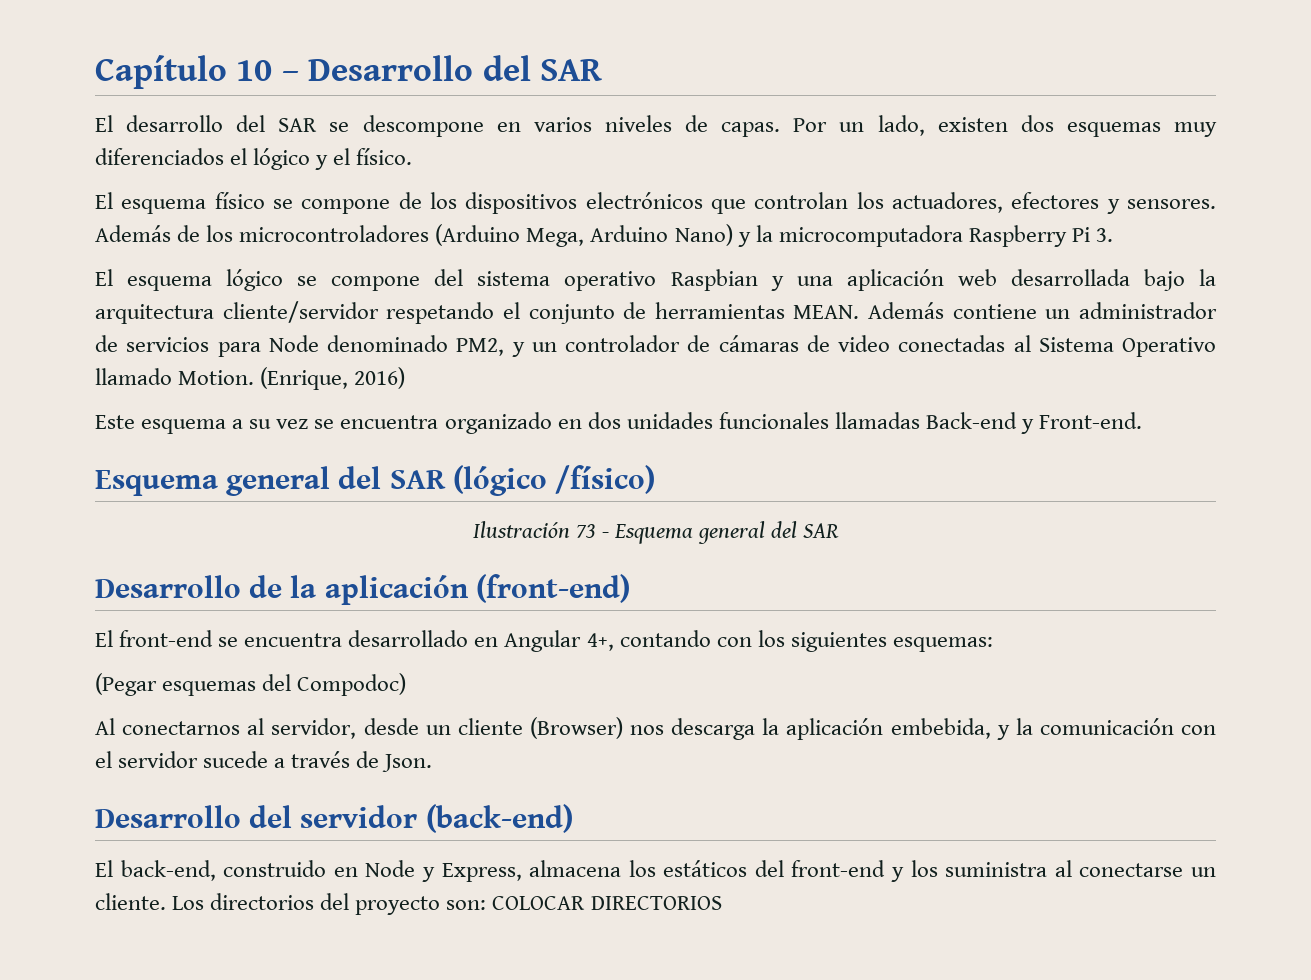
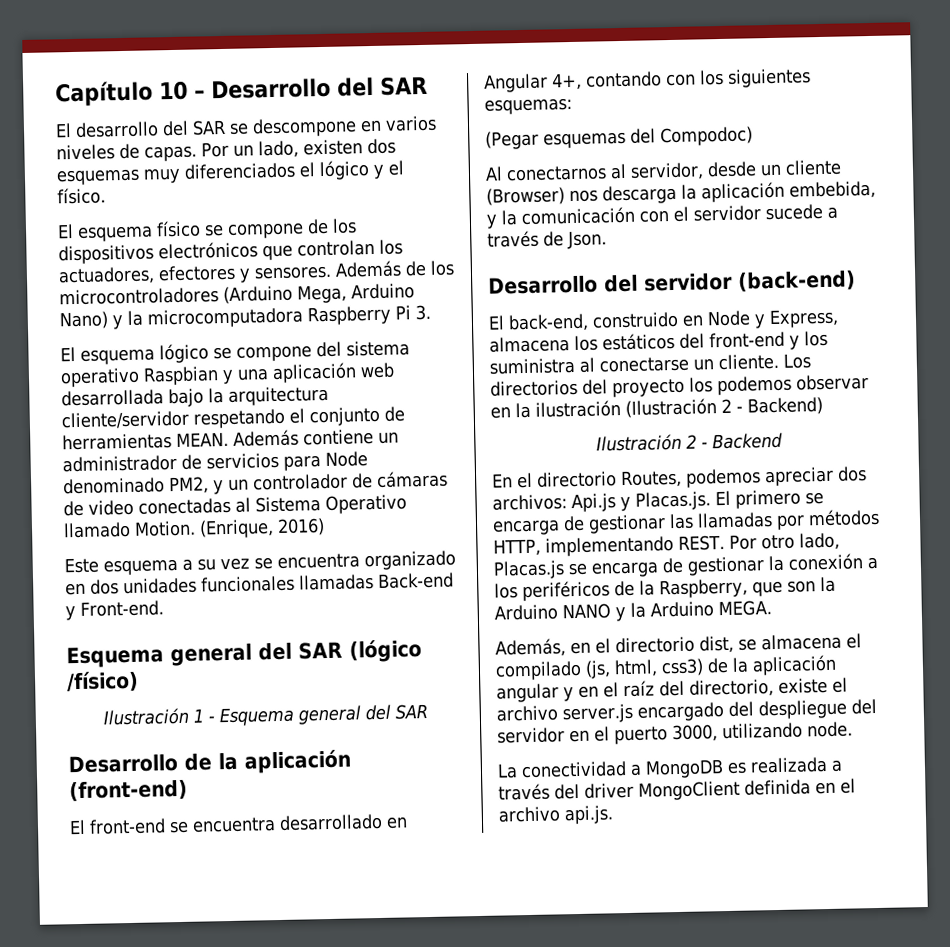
- Ilustración 73 - Esquema general del SAR
+ Ilustración 1 - Esquema general del SAR
- Los directorios del proyecto son: COLOCAR DIRECTORIOS
+ Los directorios del proyecto los podemos observar en la ilustración (Ilustración 2 - Backend)
+ Ilustración 2 - Backend
+ En el directorio Routes, podemos apreciar dos archivos: Api.js y Placas.js. El primero se encarga de gestionar las llamadas por métodos HTTP, implementando REST. Por otro lado, Placas.js se encarga de gestionar la conexión a los periféricos de la Raspberry, que son la Arduino NANO y la Arduino MEGA.
+ Además, en el directorio dist, se almacena el compilado (js, html, css3) de la aplicación angular y en el raíz del directorio, existe el archivo server.js encargado del despliegue del servidor en el puerto 3000, utilizando node.
+ La conectividad a MongoDB es realizada a través del driver MongoClient definida en el archivo api.js.

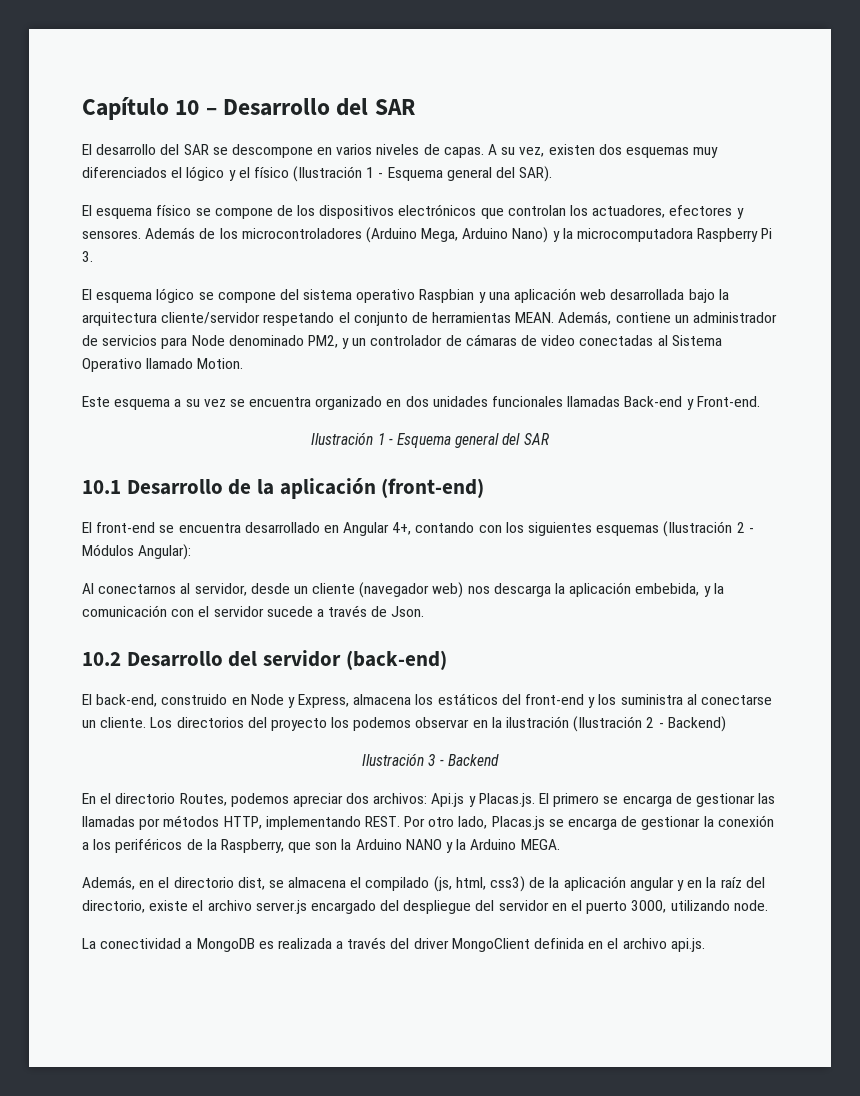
- Por un lado, existen dos esquemas muy diferenciados el lógico y el físico.
+ A su vez, existen dos esquemas muy diferenciados el lógico y el físico (Ilustración 1 - Esquema general del SAR).
- Además contiene un administrador de servicios para Node denominado PM2, y un controlador de cámaras de video conectadas al Sistema Operativo llamado Motion. (Enrique, 2016)
+ Además, contiene un administrador de servicios para Node denominado PM2, y un controlador de cámaras de video conectadas al Sistema Operativo llamado Motion.
- Esquema general del SAR (lógico /físico)
- Desarrollo de la aplicación (front-end)
+ 10.1 Desarrollo de la aplicación (front-end)
- El front-end se encuentra desarrollado en Angular 4+, contando con los siguientes esquemas:
- (Pegar esquemas del Compodoc)
+ El front-end se encuentra desarrollado en Angular 4+, contando con los siguientes esquemas (Ilustración 2 - Módulos Angular):
- Al conectarnos al servidor, desde un cliente (Browser) nos descarga la aplicación embebida, y la comunicación con el servidor sucede a través de Json.
+ Al conectarnos al servidor, desde un cliente (navegador web) nos descarga la aplicación embebida, y la comunicación con el servidor sucede a través de Json.
- Desarrollo del servidor (back-end)
+ 10.2 Desarrollo del servidor (back-end)
- Ilustración 2 - Backend
+ Ilustración 3 - Backend
- Además, en el directorio dist, se almacena el compilado (js, html, css3) de la aplicación angular y en el raíz del directorio, existe el archivo server.js encargado del despliegue del servidor en el puerto 3000, utilizando node.
+ Además, en el directorio dist, se almacena el compilado (js, html, css3) de la aplicación angular y en la raíz del directorio, existe el archivo server.js encargado del despliegue del servidor en el puerto 3000, utilizando node.

